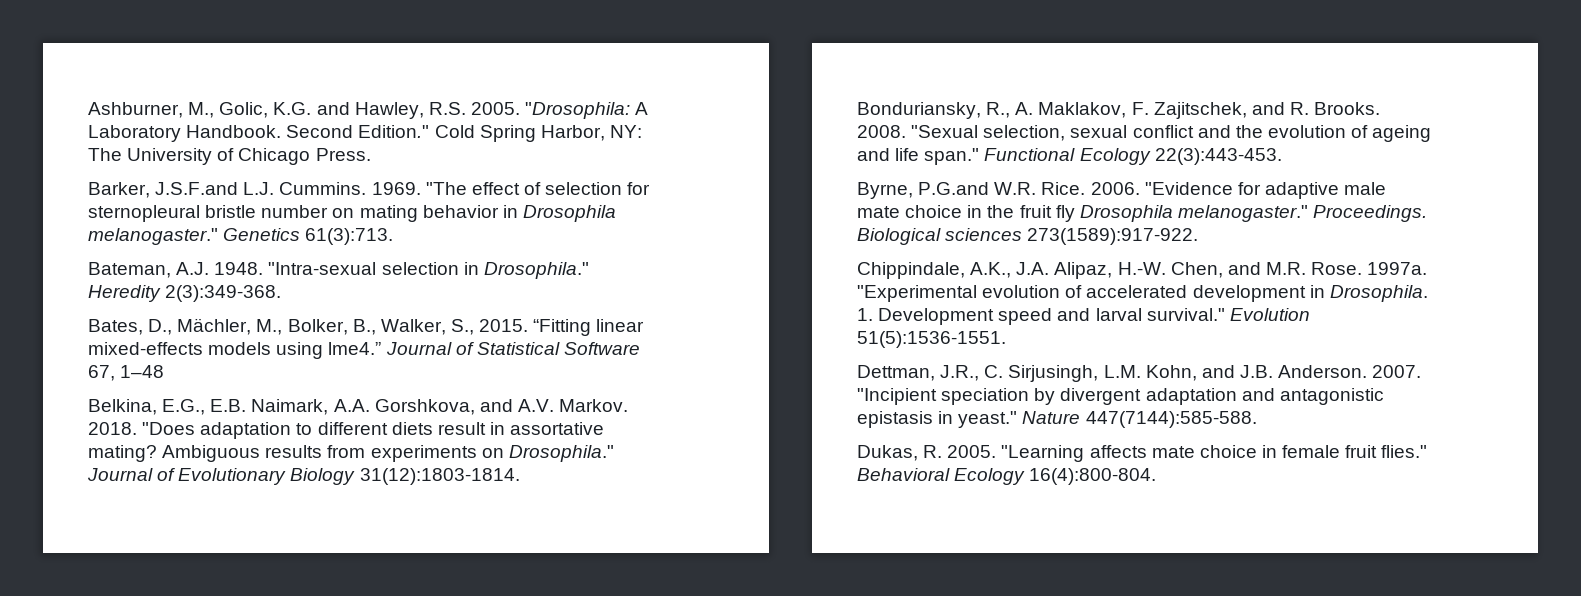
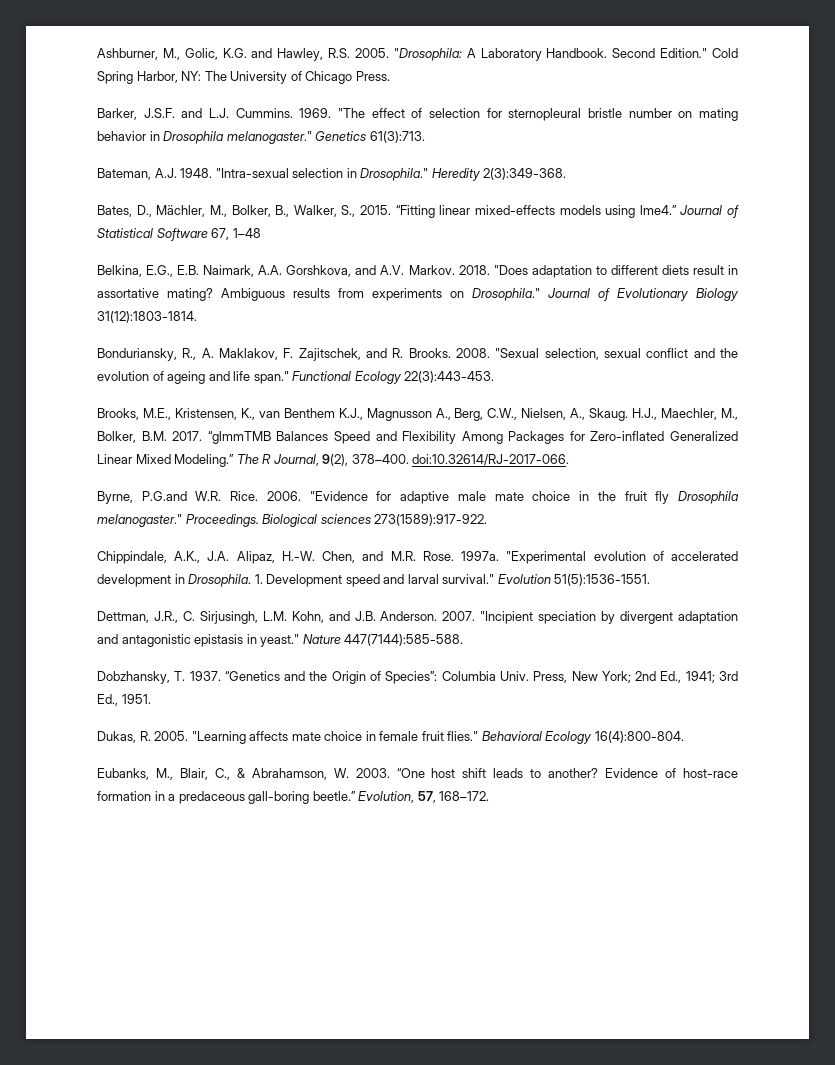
- Barker, J.S.F.and L.J. Cummins.
+ Barker, J.S.F. and L.J. Cummins.
+ Brooks, M.E., Kristensen, K., van Benthem K.J., Magnusson A., Berg, C.W., Nielsen, A., Skaug. H.J., Maechler, M., Bolker, B.M. 2017. “glmmTMB Balances Speed and Flexibility Among Packages for Zero-inflated Generalized Linear Mixed Modeling.” The R Journal, 9(2), 378–400. doi:10.32614/RJ-2017-066.
+ Dobzhansky, T. 1937. “Genetics and the Origin of Species”: Columbia Univ. Press, New York; 2nd Ed., 1941; 3rd Ed., 1951.
+ Eubanks, M., Blair, C., & Abrahamson, W. 2003. “One host shift leads to another? Evidence of host-race formation in a predaceous gall-boring beetle.” Evolution, 57, 168–172.

